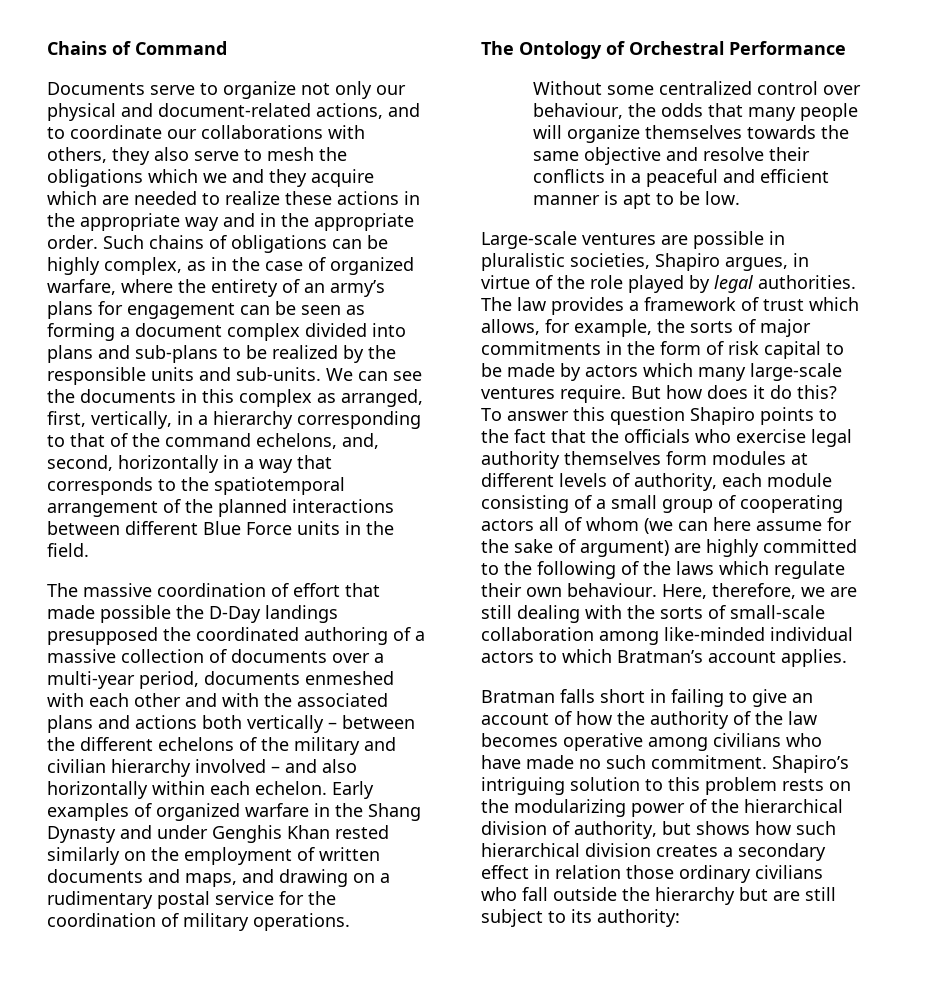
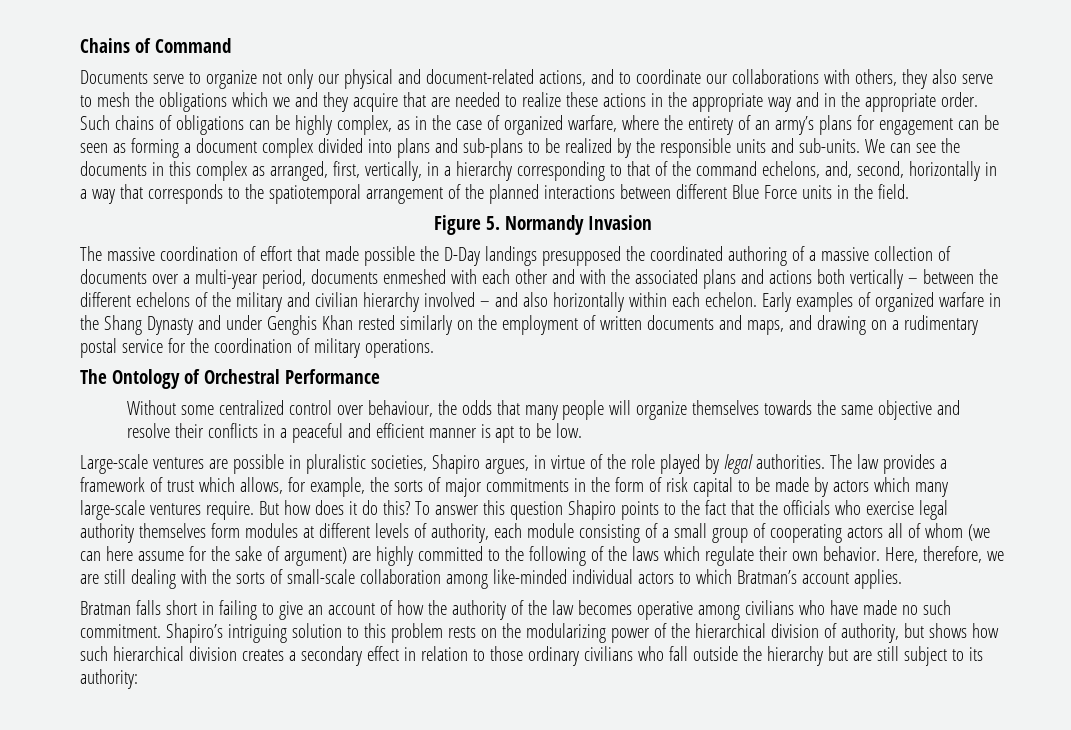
- Documents serve to organize not only our physical and document-related actions, and to coordinate our collaborations with others, they also serve to mesh the obligations which we and they acquire which are needed to realize these actions in the appropriate way and in the appropriate order.
+ Documents serve to organize not only our physical and document-related actions, and to coordinate our collaborations with others, they also serve to mesh the obligations which we and they acquire that are needed to realize these actions in the appropriate way and in the appropriate order.
+ Figure 5. Normandy Invasion
- To answer this question Shapiro points to the fact that the officials who exercise legal authority themselves form modules at different levels of authority, each module consisting of a small group of cooperating actors all of whom (we can here assume for the sake of argument) are highly committed to the following of the laws which regulate their own behaviour.
+ To answer this question Shapiro points to the fact that the officials who exercise legal authority themselves form modules at different levels of authority, each module consisting of a small group of cooperating actors all of whom (we can here assume for the sake of argument) are highly committed to the following of the laws which regulate their own behavior.
- Shapiro’s intriguing solution to this problem rests on the modularizing power of the hierarchical division of authority, but shows how such hierarchical division creates a secondary effect in relation those ordinary civilians who fall outside the hierarchy but are still subject to its authority:
+ Shapiro’s intriguing solution to this problem rests on the modularizing power of the hierarchical division of authority, but shows how such hierarchical division creates a secondary effect in relation to those ordinary civilians who fall outside the hierarchy but are still subject to its authority:

